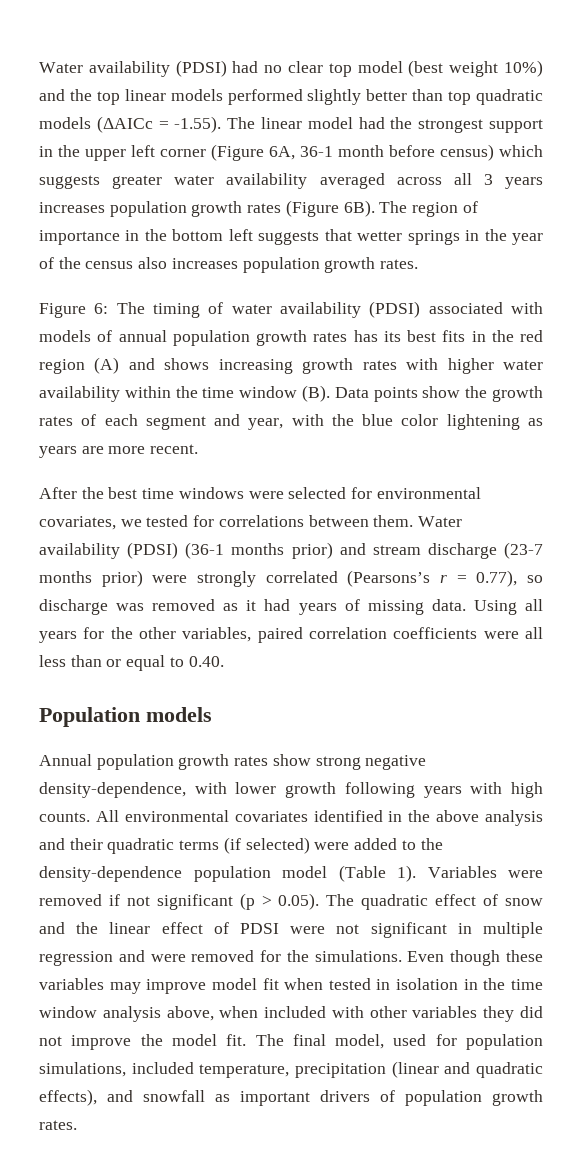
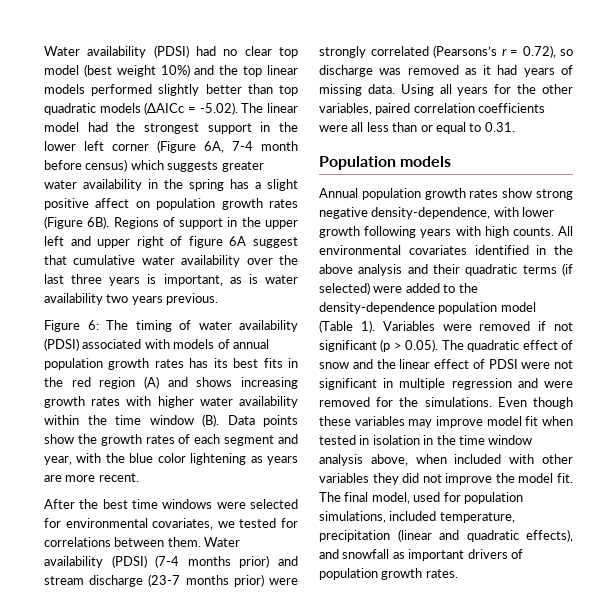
- Water availability (PDSI) had no clear top model (best weight 10%) and the top linear models performed slightly better than top quadratic models (ΔAICc = -1.55). The linear model had the strongest support in the upper left corner (Figure 6A, 36-1 month before census) which suggests greater water availability averaged across all 3 years increases population growth rates (Figure 6B).
+ Water availability (PDSI) had no clear top model (best weight 10%) and the top linear models performed slightly better than top quadratic models (ΔAICc = -5.02). The linear model had the strongest support in the lower left corner (Figure 6A, 7-4 month before census) which suggests greater water availability in the spring has a slight positive affect on population growth rates (Figure 6B).
- The region of importance in the bottom left suggests that wetter springs in the year of the census also increases population growth rates.
+ Regions of support in the upper left and upper right of figure 6A suggest that cumulative water availability over the last three years is important, as is water availability two years previous.
- Water availability (PDSI) (36-1 months prior) and stream discharge (23-7 months prior) were strongly correlated (Pearsons’s r = 0.77), so discharge was removed as it had years of missing data.
+ Water availability (PDSI) (7-4 months prior) and stream discharge (23-7 months prior) were strongly correlated (Pearsons’s r = 0.72), so discharge was removed as it had years of missing data.
- Using all years for the other variables, paired correlation coefficients were all less than or equal to 0.40.
+ Using all years for the other variables, paired correlation coefficients were all less than or equal to 0.31.

